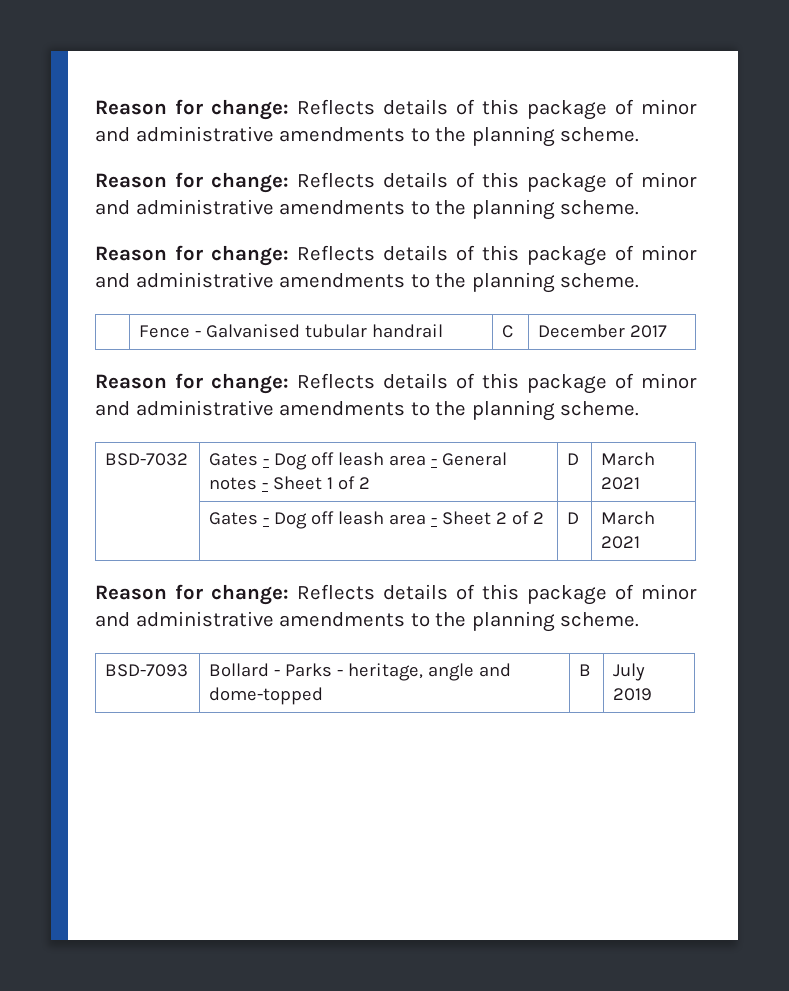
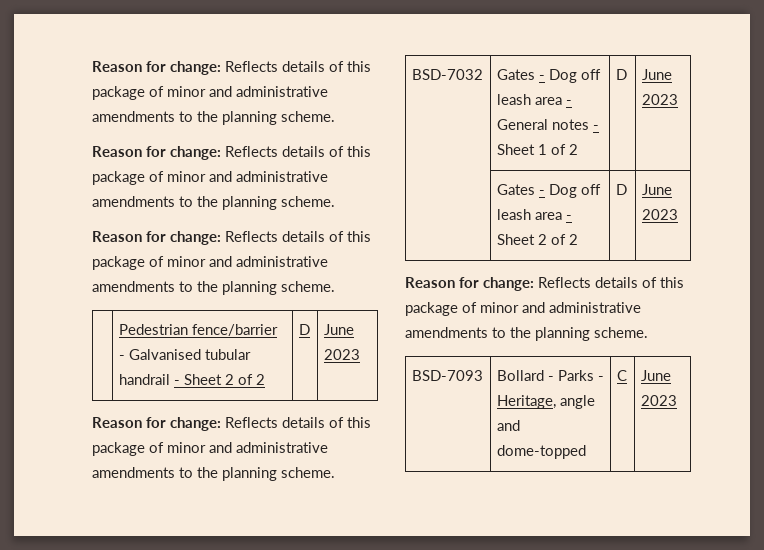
- | Fence - Galvanised tubular handrail | C | December 2017
+ | Pedestrian fence/barrier - Galvanised tubular handrail - Sheet 2 of 2 | D | June 2023
- BSD-7032 | Gates - Dog off leash area - General notes - Sheet 1 of 2 | D | March 2021
+ BSD-7032 | Gates - Dog off leash area - General notes - Sheet 1 of 2 | D | June 2023
- | Gates - Dog off leash area - Sheet 2 of 2 | D | March 2021
+ | Gates - Dog off leash area - Sheet 2 of 2 | D | June 2023
- BSD-7093 | Bollard - Parks - heritage, angle and dome-topped | B | July 2019
+ BSD-7093 | Bollard - Parks - Heritage, angle and dome-topped | C | June 2023

